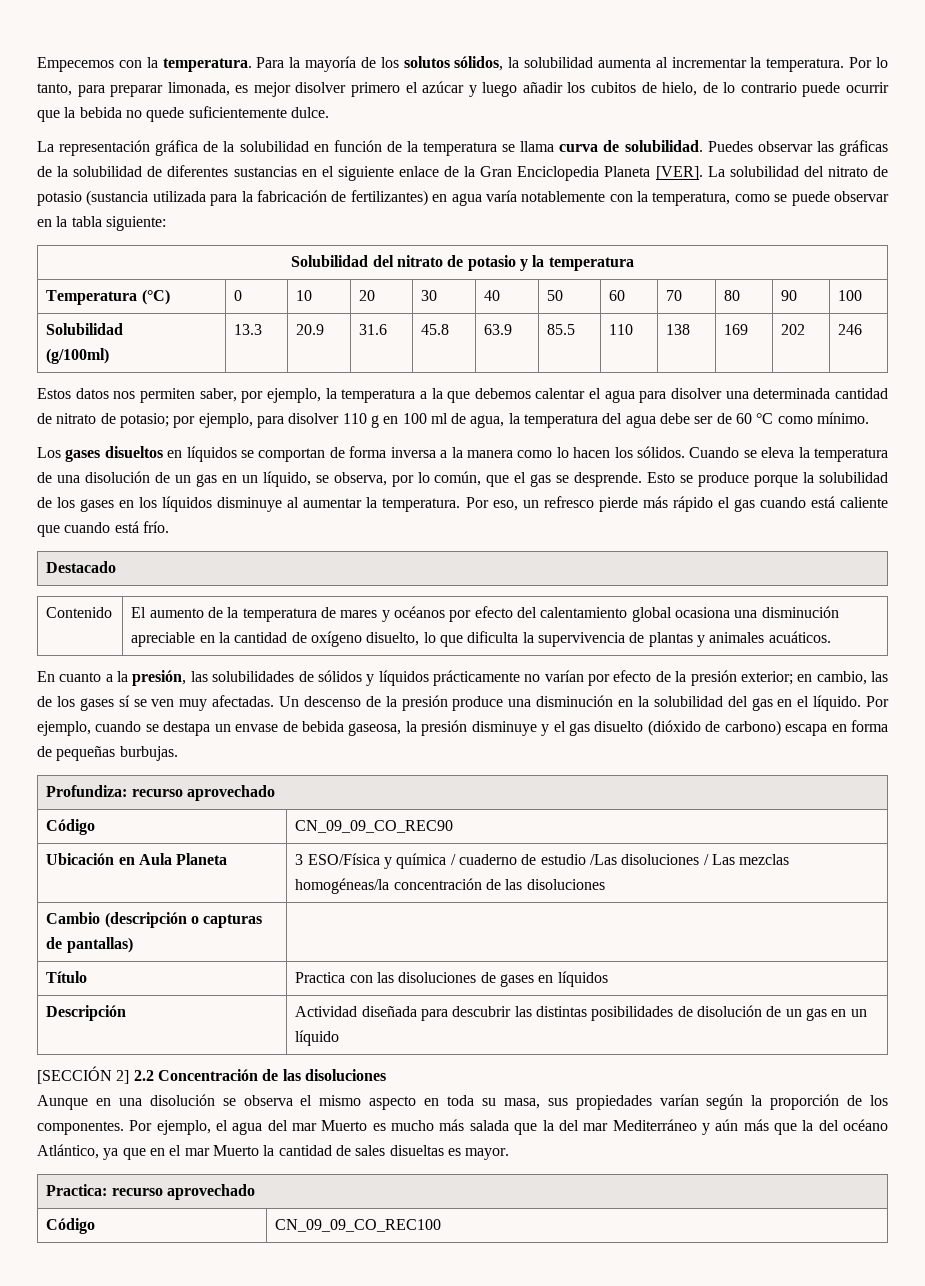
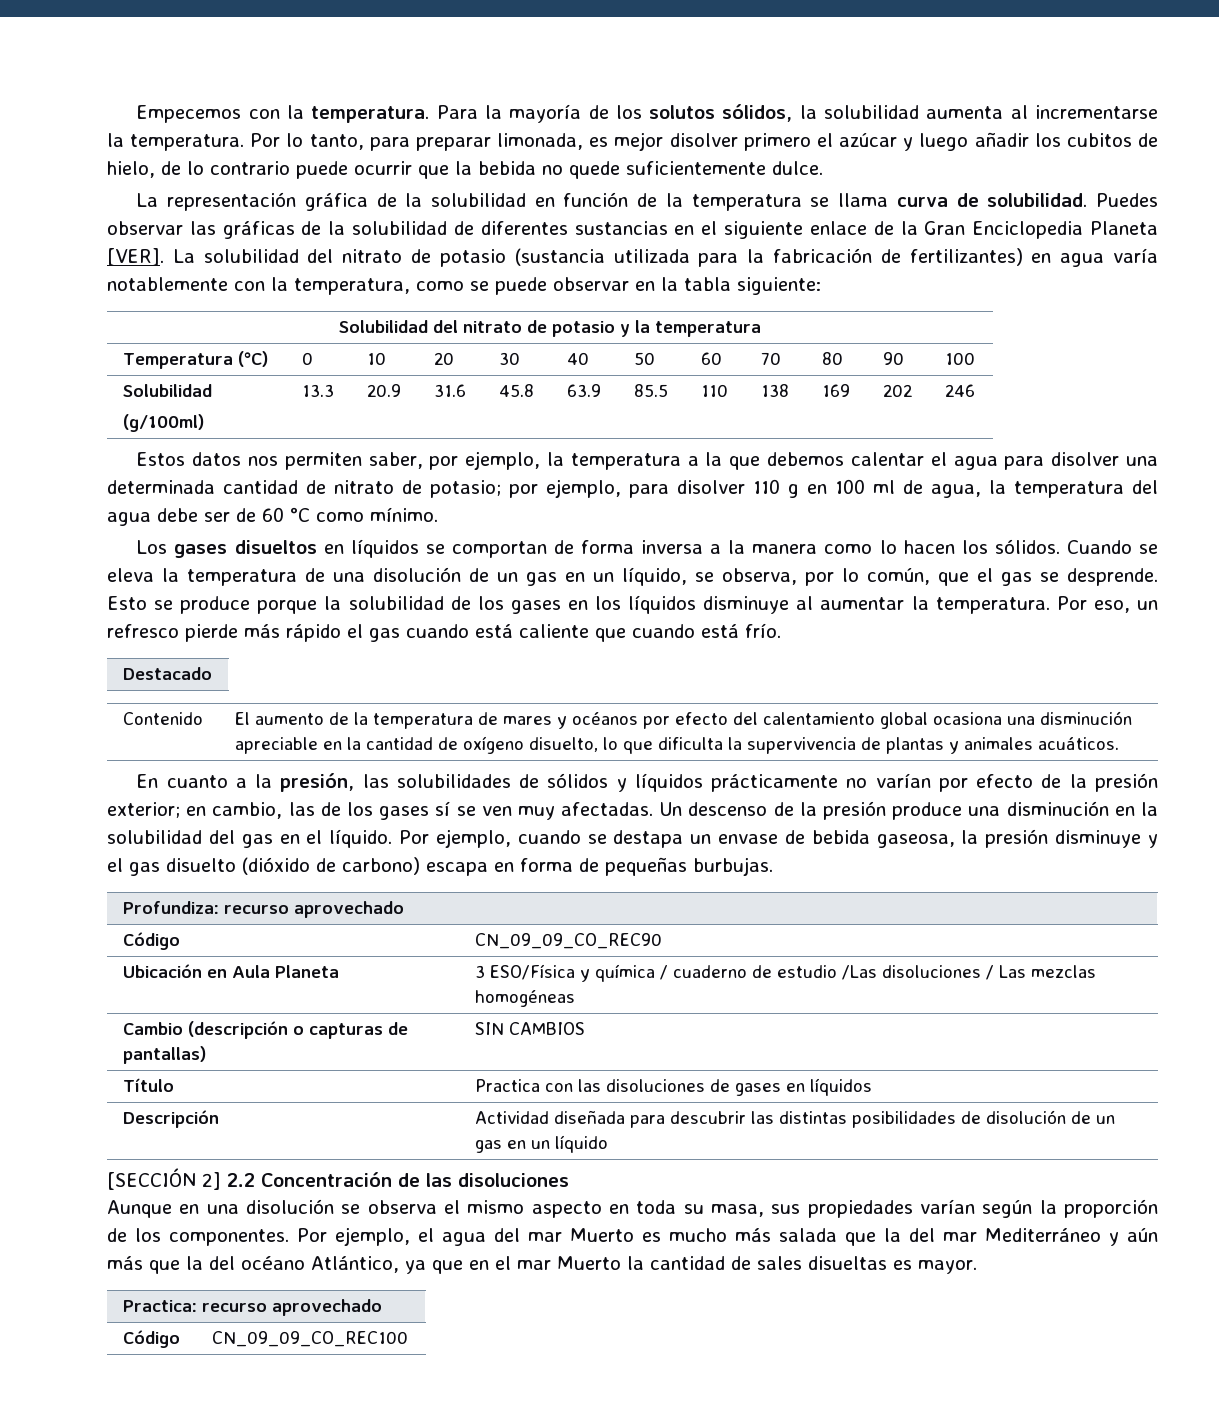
- Para la mayoría de los solutos sólidos, la solubilidad aumenta al incrementar la temperatura.
+ Para la mayoría de los solutos sólidos, la solubilidad aumenta al incrementarse la temperatura.
- Ubicación en Aula Planeta | 3 ESO/Física y química / cuaderno de estudio /Las disoluciones / Las mezclas homogéneas/la concentración de las disoluciones
+ Ubicación en Aula Planeta | 3 ESO/Física y química / cuaderno de estudio /Las disoluciones / Las mezclas homogéneas
- Cambio (descripción o capturas de pantallas) |
+ Cambio (descripción o capturas de pantallas) | SIN CAMBIOS

